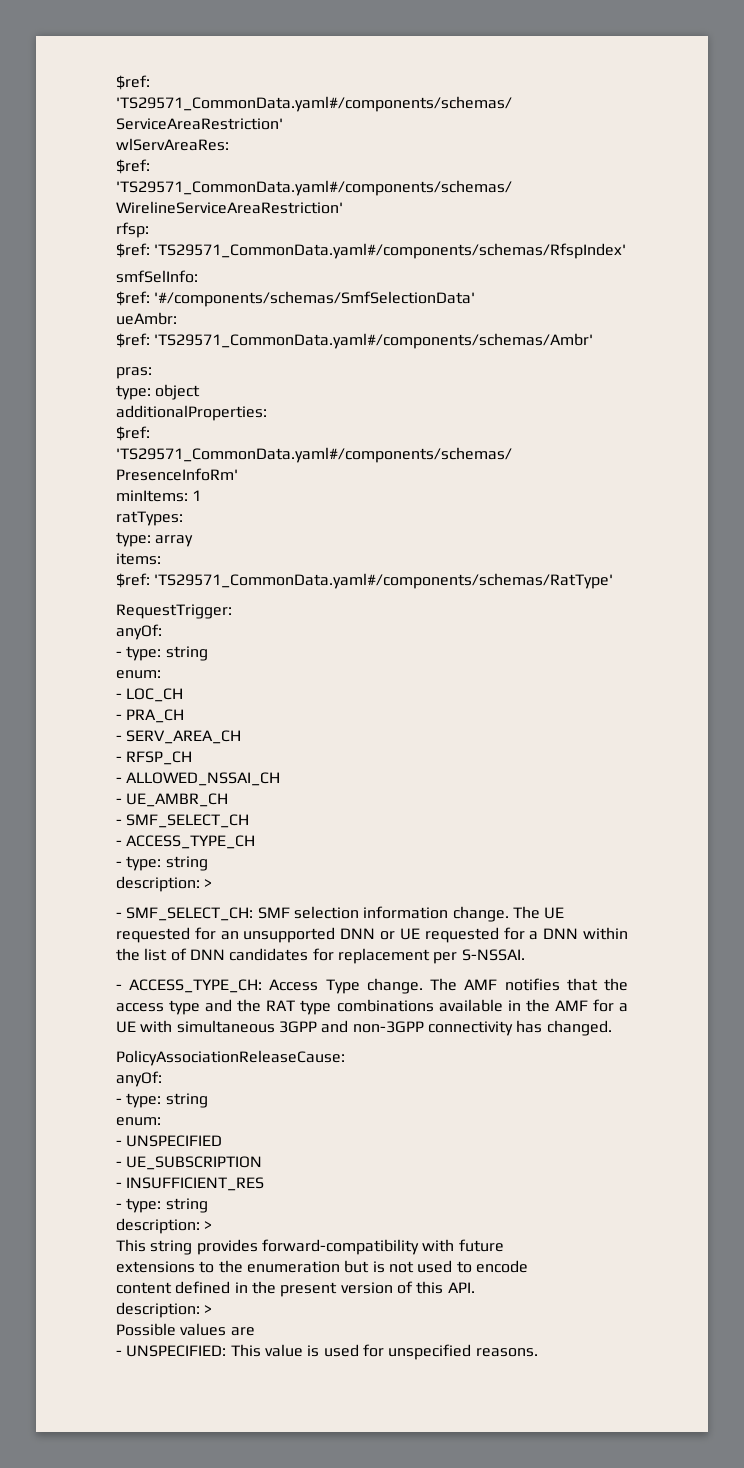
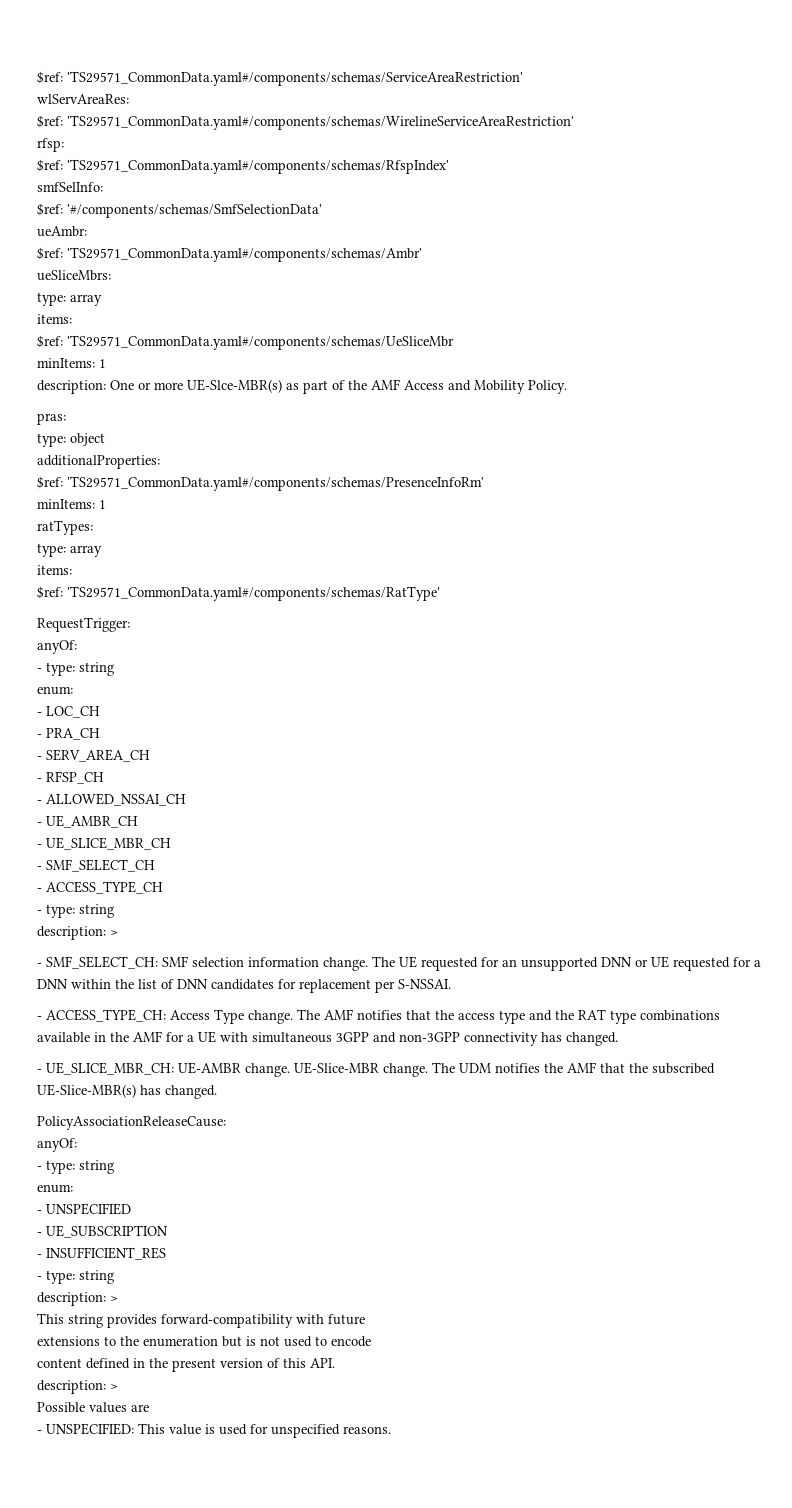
+ ueSliceMbrs:
+ type: array
+ items:
+ $ref: 'TS29571_CommonData.yaml#/components/schemas/UeSliceMbr
+ minItems: 1
+ description: One or more UE-Slce-MBR(s) as part of the AMF Access and Mobility Policy.
+ - UE_SLICE_MBR_CH
+ - UE_SLICE_MBR_CH: UE-AMBR change. UE-Slice-MBR change. The UDM notifies the AMF that the subscribed UE-Slice-MBR(s) has changed.

